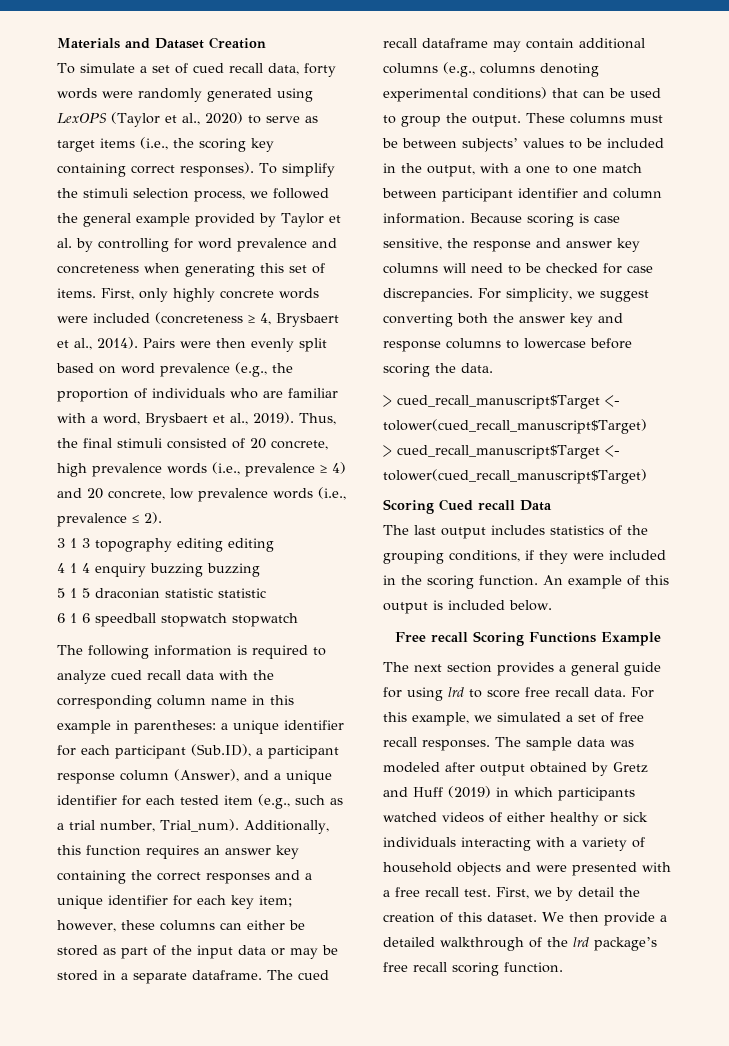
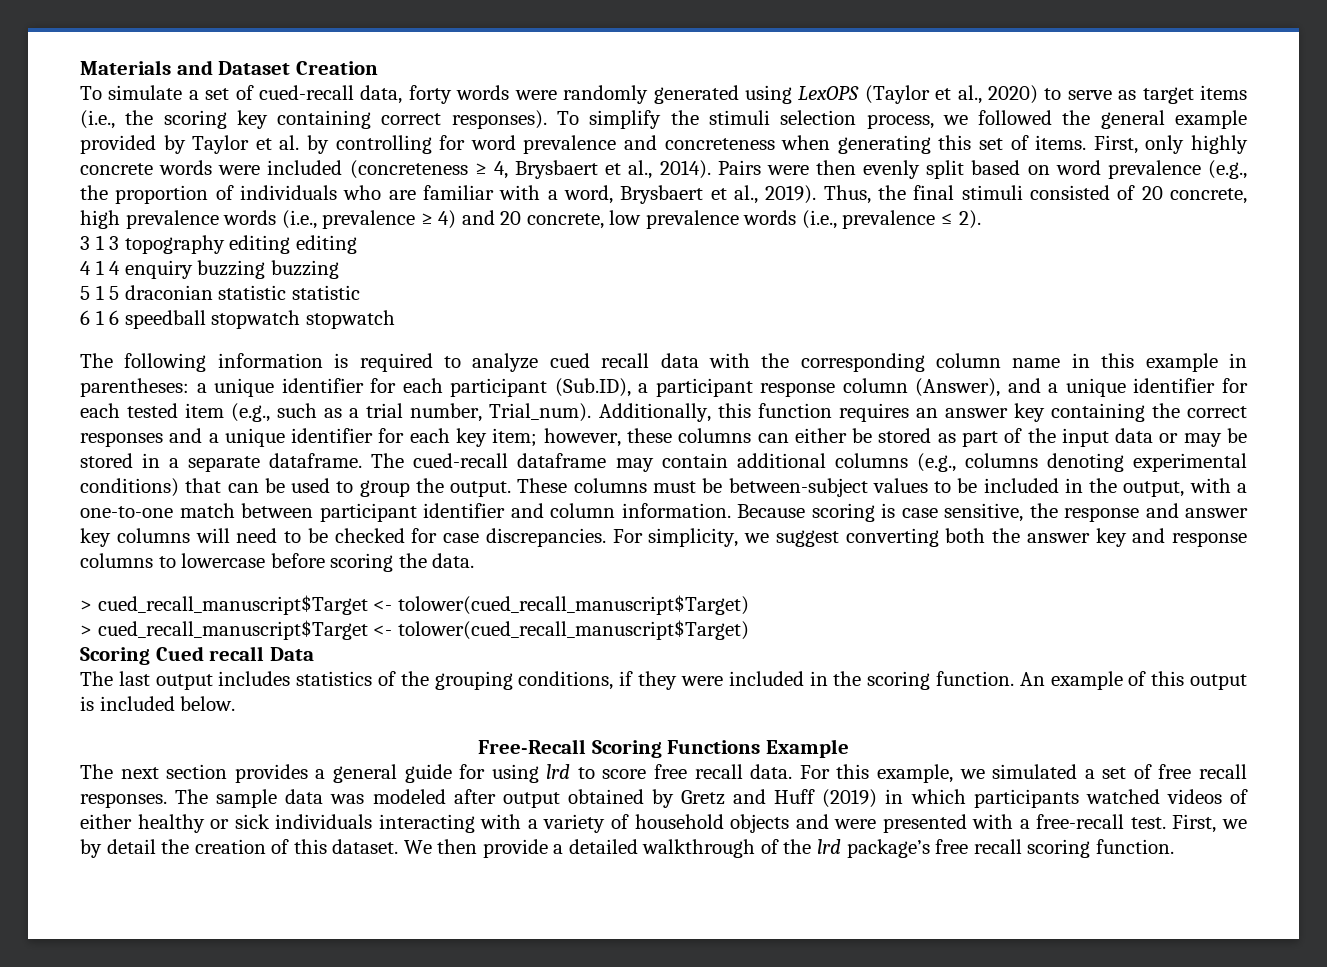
- To simulate a set of cued recall data, forty words were randomly generated using LexOPS (Taylor et al., 2020) to serve as target items (i.e., the scoring key containing correct responses).
+ To simulate a set of cued-recall data, forty words were randomly generated using LexOPS (Taylor et al., 2020) to serve as target items (i.e., the scoring key containing correct responses).
- The cued recall dataframe may contain additional columns (e.g., columns denoting experimental conditions) that can be used to group the output.
+ The cued-recall dataframe may contain additional columns (e.g., columns denoting experimental conditions) that can be used to group the output.
- These columns must be between subjects’ values to be included in the output, with a one to one match between participant identifier and column information.
+ These columns must be between-subject values to be included in the output, with a one-to-one match between participant identifier and column information.
- Free recall Scoring Functions Example
+ Free-Recall Scoring Functions Example
- The sample data was modeled after output obtained by Gretz and Huff (2019) in which participants watched videos of either healthy or sick individuals interacting with a variety of household objects and were presented with a free recall test.
+ The sample data was modeled after output obtained by Gretz and Huff (2019) in which participants watched videos of either healthy or sick individuals interacting with a variety of household objects and were presented with a free-recall test.

